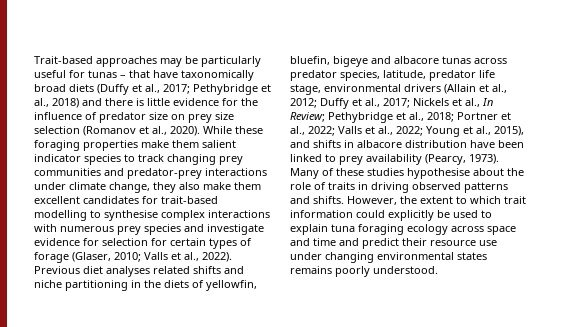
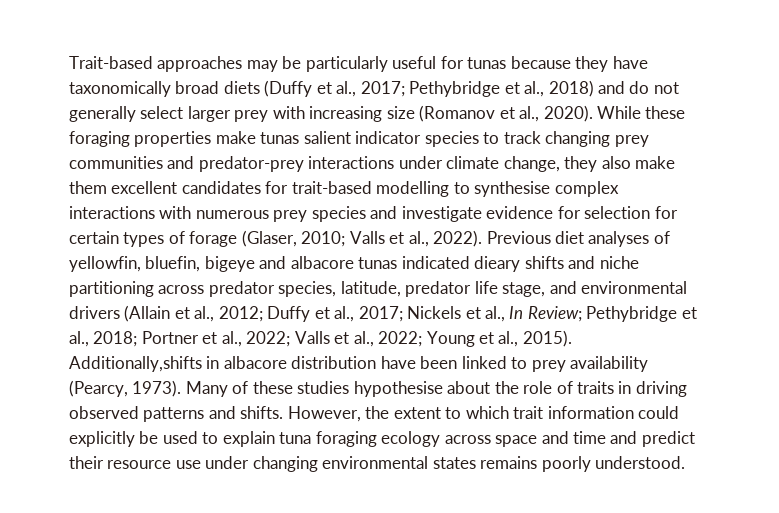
- Trait-based approaches may be particularly useful for tunas – that have taxonomically broad diets (Duffy et al., 2017; Pethybridge et al., 2018) and there is little evidence for the influence of predator size on prey size selection (Romanov et al., 2020).
+ Trait-based approaches may be particularly useful for tunas because they have taxonomically broad diets (Duffy et al., 2017; Pethybridge et al., 2018) and do not generally select larger prey with increasing size (Romanov et al., 2020).
- While these foraging properties make them salient indicator species to track changing prey communities and predator-prey interactions under climate change, they also make them excellent candidates for trait-based modelling to synthesise complex interactions with numerous prey species and investigate evidence for selection for certain types of forage (Glaser, 2010; Valls et al., 2022).
+ While these foraging properties make tunas salient indicator species to track changing prey communities and predator-prey interactions under climate change, they also make them excellent candidates for trait-based modelling to synthesise complex interactions with numerous prey species and investigate evidence for selection for certain types of forage (Glaser, 2010; Valls et al., 2022).
- Previous diet analyses related shifts and niche partitioning in the diets of yellowfin, bluefin, bigeye and albacore tunas across predator species, latitude, predator life stage, environmental drivers (Allain et al., 2012; Duffy et al., 2017; Nickels et al., In Review; Pethybridge et al., 2018; Portner et al., 2022; Valls et al., 2022; Young et al., 2015), and shifts in albacore distribution have been linked to prey availability (Pearcy, 1973).
+ Previous diet analyses of yellowfin, bluefin, bigeye and albacore tunas indicated dieary shifts and niche partitioning across predator species, latitude, predator life stage, and environmental drivers (Allain et al., 2012; Duffy et al., 2017; Nickels et al., In Review; Pethybridge et al., 2018; Portner et al., 2022; Valls et al., 2022; Young et al., 2015). Additionally,shifts in albacore distribution have been linked to prey availability (Pearcy, 1973).

